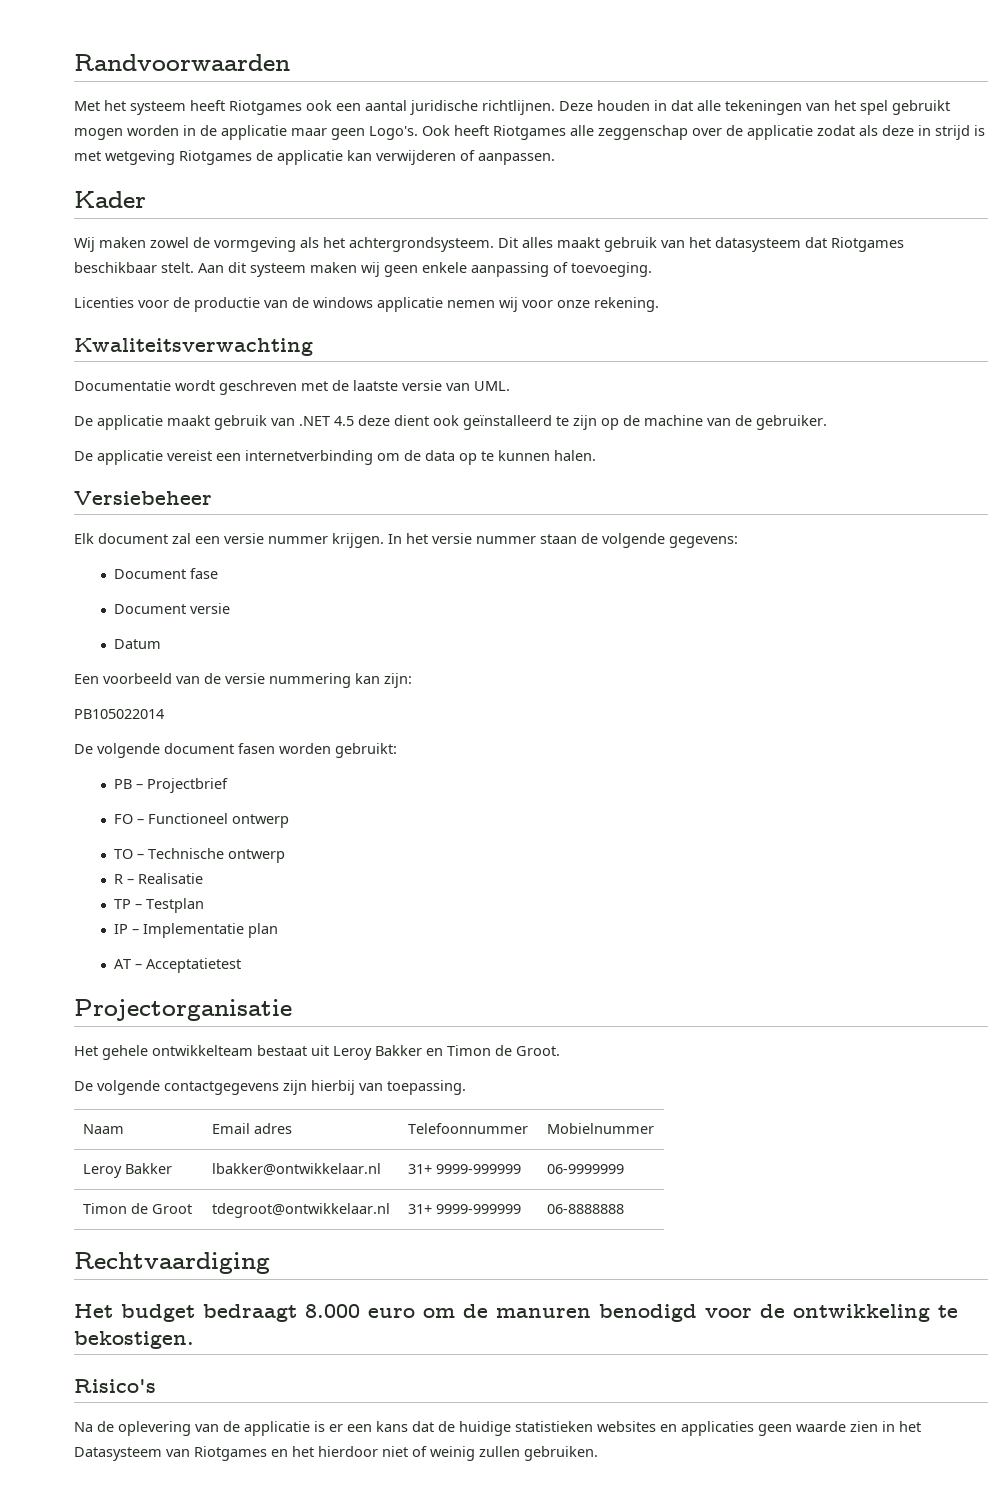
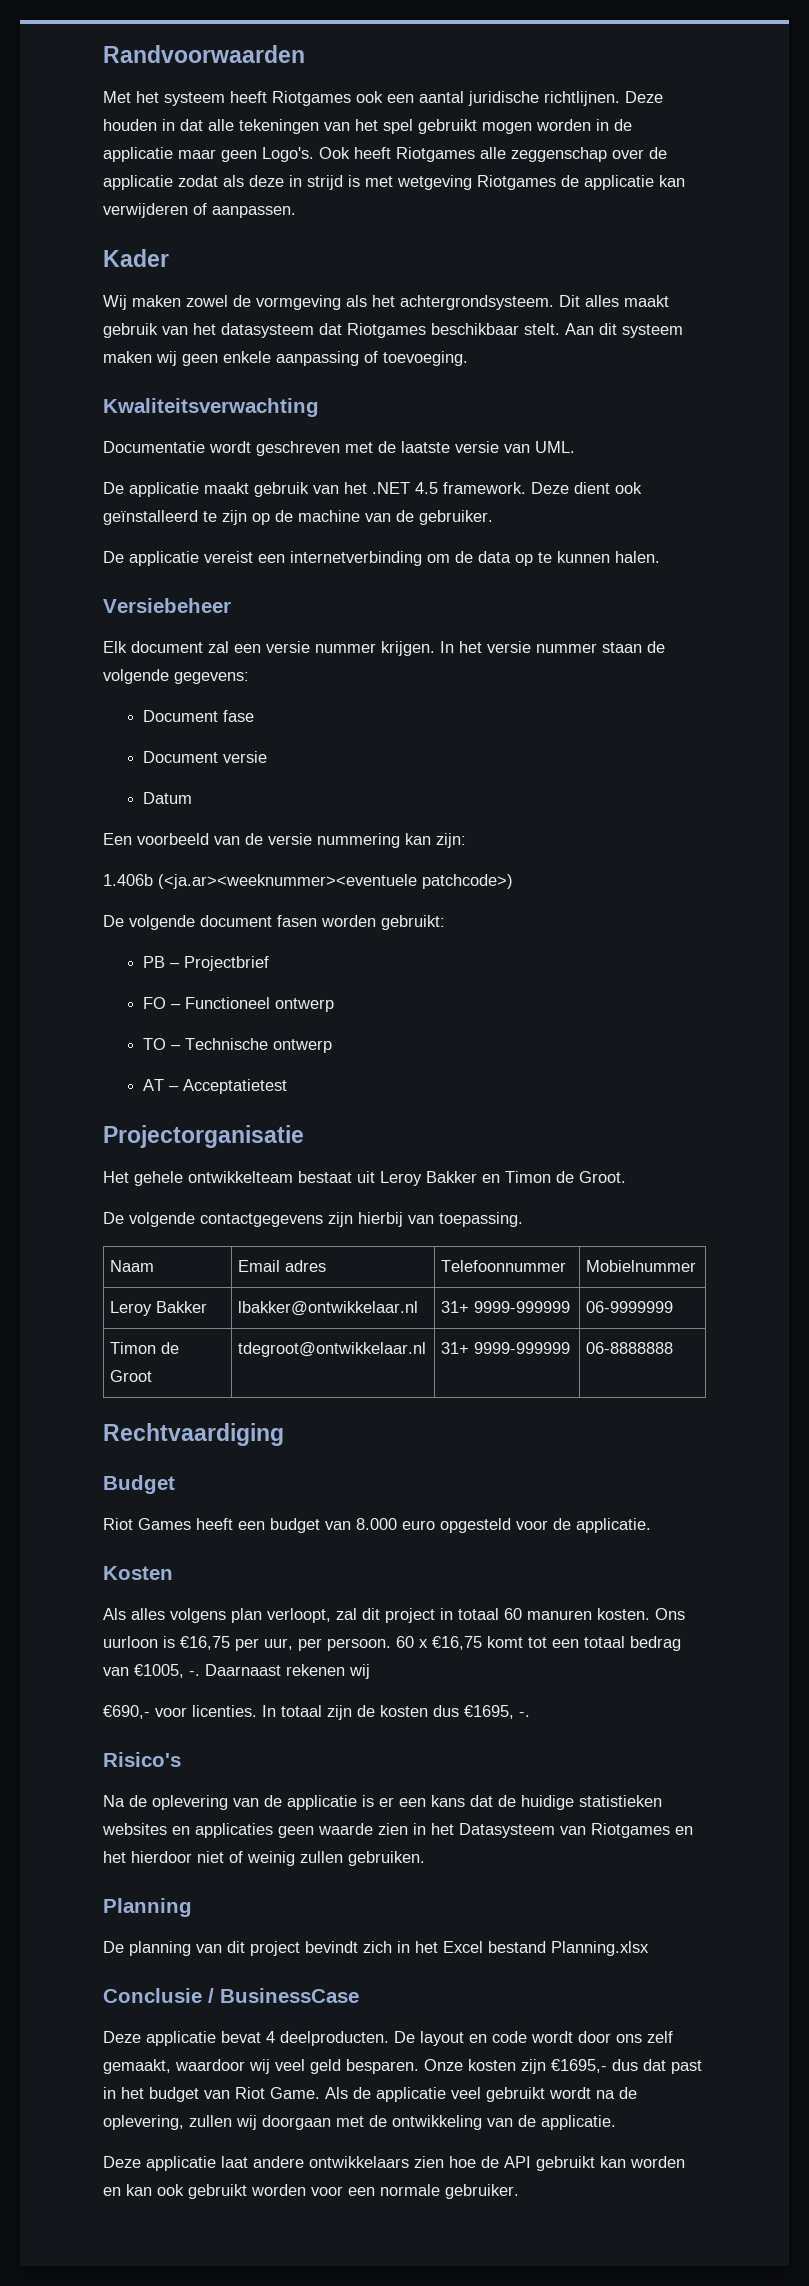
- Licenties voor de productie van de windows applicatie nemen wij voor onze rekening.
- De applicatie maakt gebruik van .NET 4.5 deze dient ook geïnstalleerd te zijn op de machine van de gebruiker.
+ De applicatie maakt gebruik van het .NET 4.5 framework. Deze dient ook geïnstalleerd te zijn op de machine van de gebruiker.
- PB105022014
+ 1.406b (<ja.ar><weeknummer><eventuele patchcode>)
- R – Realisatie
- TP – Testplan
- IP – Implementatie plan
- Het budget bedraagt 8.000 euro om de manuren benodigd voor de ontwikkeling te bekostigen.
+ Budget
+ Riot Games heeft een budget van 8.000 euro opgesteld voor de applicatie.
+ Kosten
+ Als alles volgens plan verloopt, zal dit project in totaal 60 manuren kosten. Ons uurloon is €16,75 per uur, per persoon. 60 x €16,75 komt tot een totaal bedrag van €1005, -. Daarnaast rekenen wij
+ €690,- voor licenties. In totaal zijn de kosten dus €1695, -.
+ Planning
+ De planning van dit project bevindt zich in het Excel bestand Planning.xlsx
+ Conclusie / BusinessCase
+ Deze applicatie bevat 4 deelproducten. De layout en code wordt door ons zelf gemaakt, waardoor wij veel geld besparen. Onze kosten zijn €1695,- dus dat past in het budget van Riot Game. Als de applicatie veel gebruikt wordt na de oplevering, zullen wij doorgaan met de ontwikkeling van de applicatie.
+ Deze applicatie laat andere ontwikkelaars zien hoe de API gebruikt kan worden en kan ook gebruikt worden voor een normale gebruiker.

